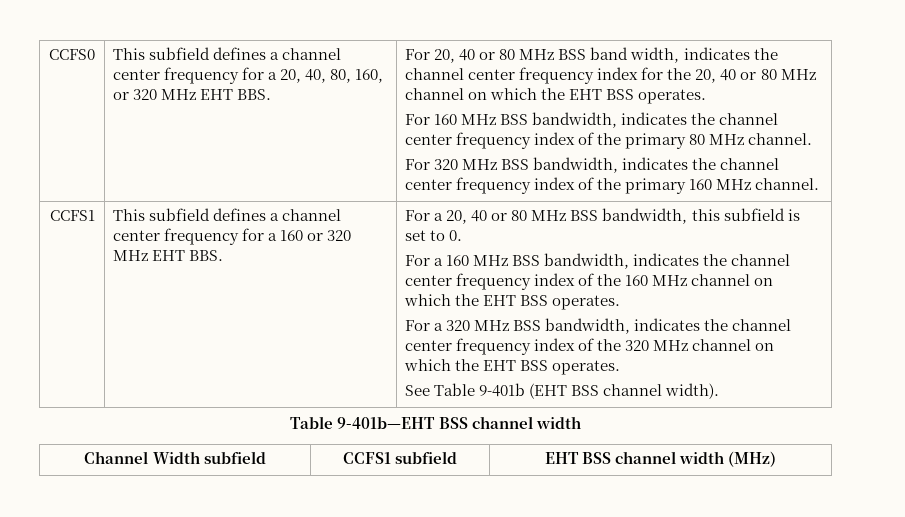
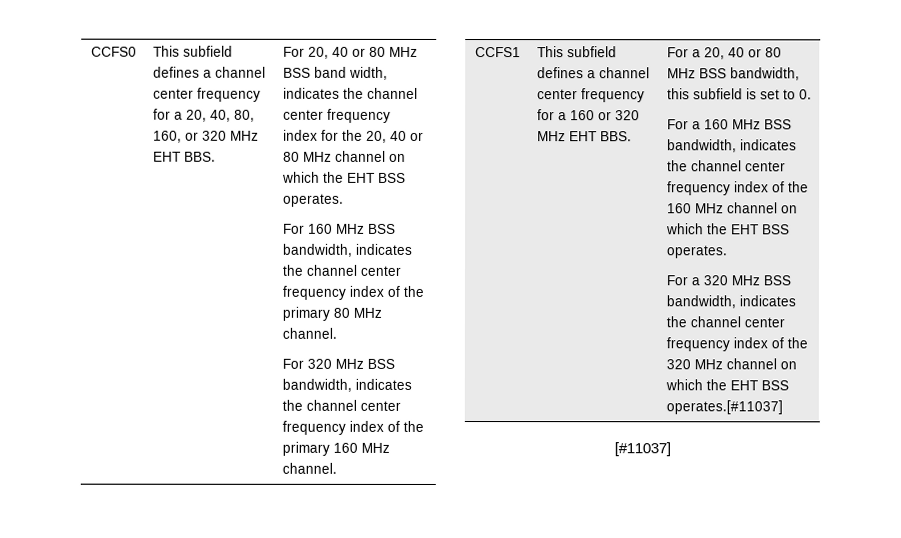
- For a 320 MHz BSS bandwidth, indicates the channel center frequency index of the 320 MHz channel on which the EHT BSS operates.
- See Table 9-401b (EHT BSS channel width).
- Table 9-401b—EHT BSS channel width
- Channel Width subfield | CCFS1 subfield | EHT BSS channel width (MHz)
+ For a 320 MHz BSS bandwidth, indicates the channel center frequency index of the 320 MHz channel on which the EHT BSS operates.[#11037]
+ [#11037]

